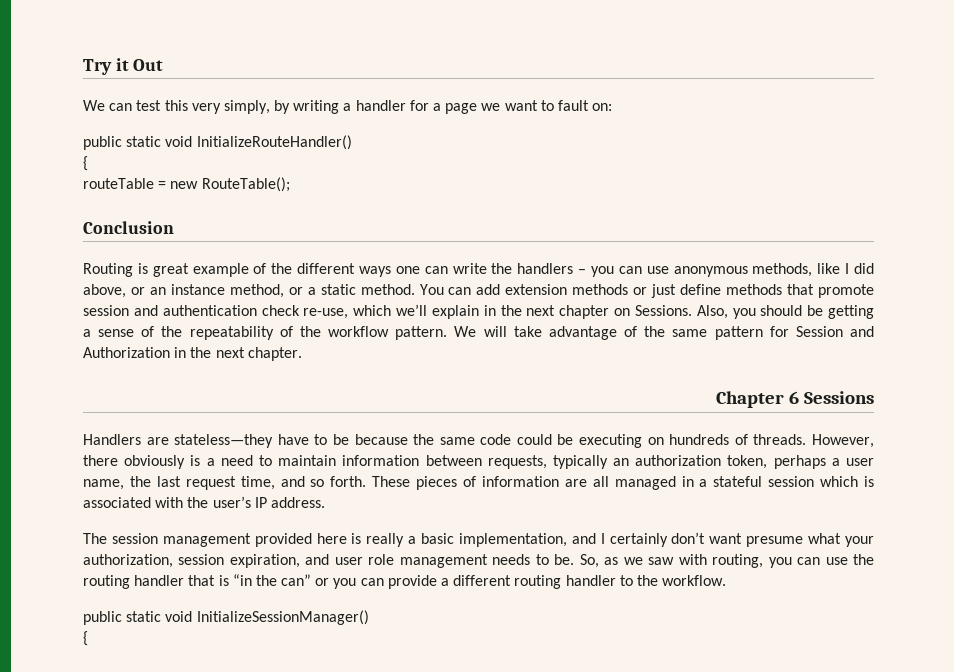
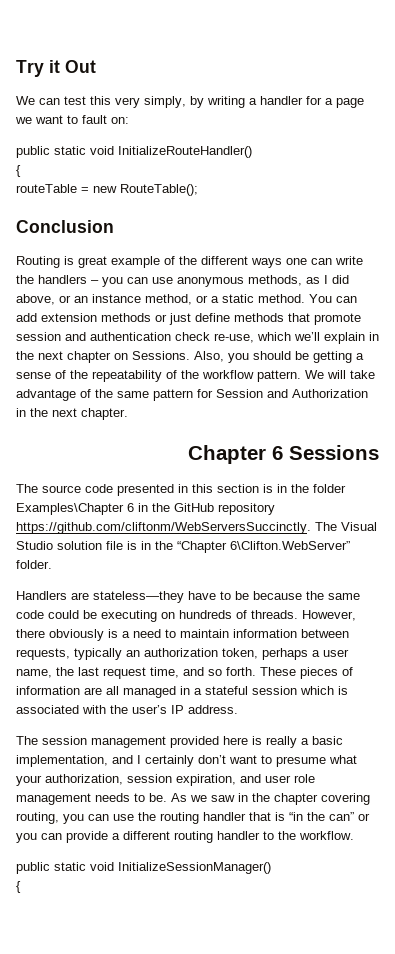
- Routing is great example of the different ways one can write the handlers – you can use anonymous methods, like I did above, or an instance method, or a static method.
+ Routing is great example of the different ways one can write the handlers – you can use anonymous methods, as I did above, or an instance method, or a static method.
+ The source code presented in this section is in the folder Examples\Chapter 6 in the GitHub repository https://github.com/cliftonm/WebServersSuccinctly. The Visual Studio solution file is in the “Chapter 6\Clifton.WebServer” folder.
- The session management provided here is really a basic implementation, and I certainly don’t want presume what your authorization, session expiration, and user role management needs to be.
+ The session management provided here is really a basic implementation, and I certainly don’t want to presume what your authorization, session expiration, and user role management needs to be.
- So, as we saw with routing, you can use the routing handler that is “in the can” or you can provide a different routing handler to the workflow.
+ As we saw in the chapter covering routing, you can use the routing handler that is “in the can” or you can provide a different routing handler to the workflow.

